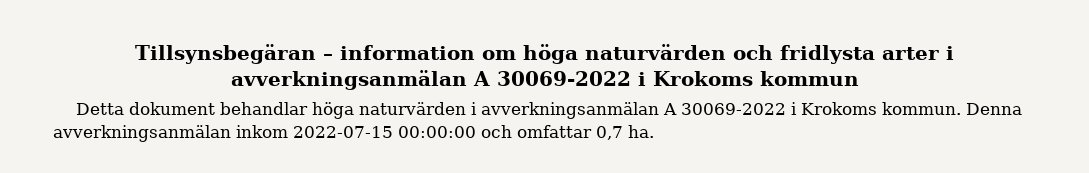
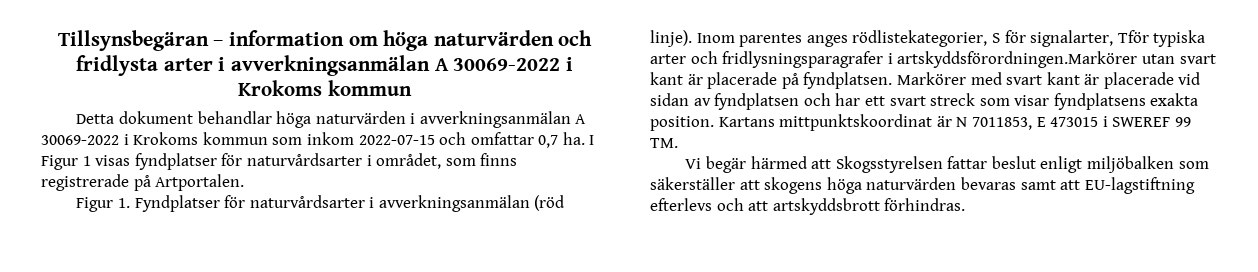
- Detta dokument behandlar höga naturvärden i avverkningsanmälan A 30069-2022 i Krokoms kommun. Denna avverkningsanmälan inkom 2022-07-15 00:00:00 och omfattar 0,7 ha.
+ Detta dokument behandlar höga naturvärden i avverkningsanmälan A 30069-2022 i Krokoms kommun som inkom 2022-07-15 och omfattar 0,7 ha.
+ I Figur 1 visas fyndplatser för naturvårdsarter i området, som finns registrerade på Artportalen.
+ Figur 1. Fyndplatser för naturvårdsarter i avverkningsanmälan (röd linje). Inom parentes anges rödlistekategorier, S för signalarter, Tför typiska arter och fridlysningsparagrafer i artskyddsförordningen.Markörer utan svart kant är placerade på fyndplatsen. Markörer med svart kant är placerade vid sidan av fyndplatsen och har ett svart streck som visar fyndplatsens exakta position. Kartans mittpunktskoordinat är N 7011853, E 473015 i SWEREF 99 TM.
+ Vi begär härmed att Skogsstyrelsen fattar beslut enligt miljöbalken som säkerställer att skogens höga naturvärden bevaras samt att EU-lagstiftning efterlevs och att artskyddsbrott förhindras.

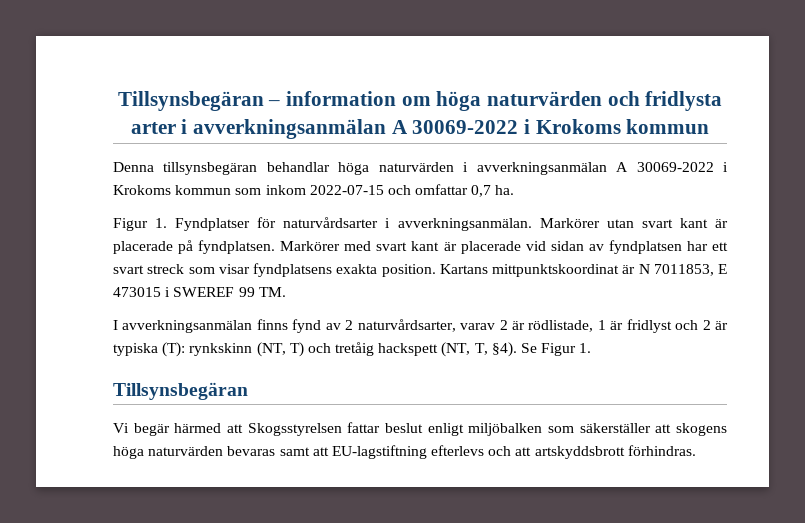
- Detta dokument behandlar höga naturvärden i avverkningsanmälan A 30069-2022 i Krokoms kommun som inkom 2022-07-15 och omfattar 0,7 ha. I Figur 1 visas fyndplatser för naturvårdsarter i området, som finns registrerade på Artportalen.
+ Denna tillsynsbegäran behandlar höga naturvärden i avverkningsanmälan A 30069-2022 i Krokoms kommun som inkom 2022-07-15 och omfattar 0,7 ha.
- Figur 1. Fyndplatser för naturvårdsarter i avverkningsanmälan (röd linje). Inom parentes anges rödlistekategorier, S för signalarter, Tför typiska arter och fridlysningsparagrafer i artskyddsförordningen.Markörer utan svart kant är placerade på fyndplatsen.
+ Figur 1. Fyndplatser för naturvårdsarter i avverkningsanmälan. Markörer utan svart kant är placerade på fyndplatsen.
- Markörer med svart kant är placerade vid sidan av fyndplatsen och har ett svart streck som visar fyndplatsens exakta position.
+ Markörer med svart kant är placerade vid sidan av fyndplatsen har ett svart streck som visar fyndplatsens exakta position.
+ I avverkningsanmälan finns fynd av 2 naturvårdsarter, varav 2 är rödlistade, 1 är fridlyst och 2 är typiska (T): rynkskinn (NT, T) och tretåig hackspett (NT, T, §4). Se Figur 1.
+ Tillsynsbegäran

